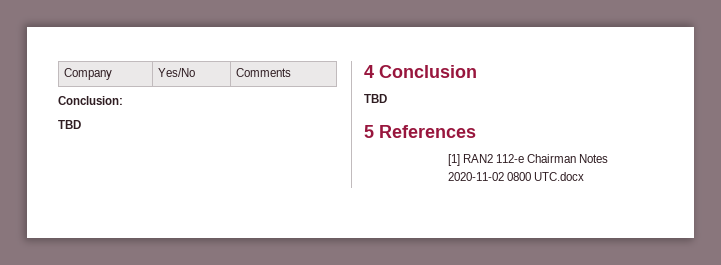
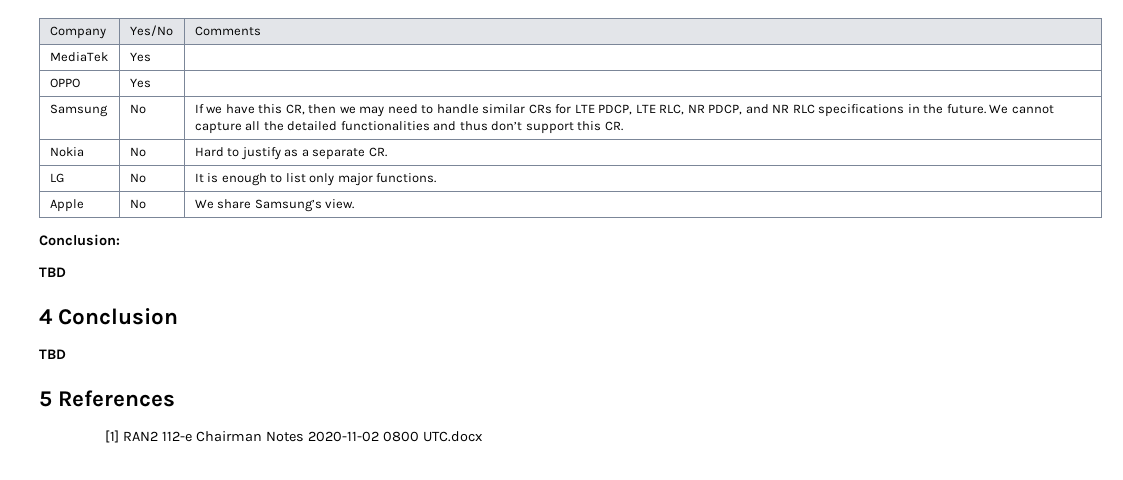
+ MediaTek | Yes |
+ OPPO | Yes |
+ Samsung | No | If we have this CR, then we may need to handle similar CRs for LTE PDCP, LTE RLC, NR PDCP, and NR RLC specifications in the future. We cannot capture all the detailed functionalities and thus don’t support this CR.
+ Nokia | No | Hard to justify as a separate CR.
+ LG | No | It is enough to list only major functions.
+ Apple | No | We share Samsung’s view.

